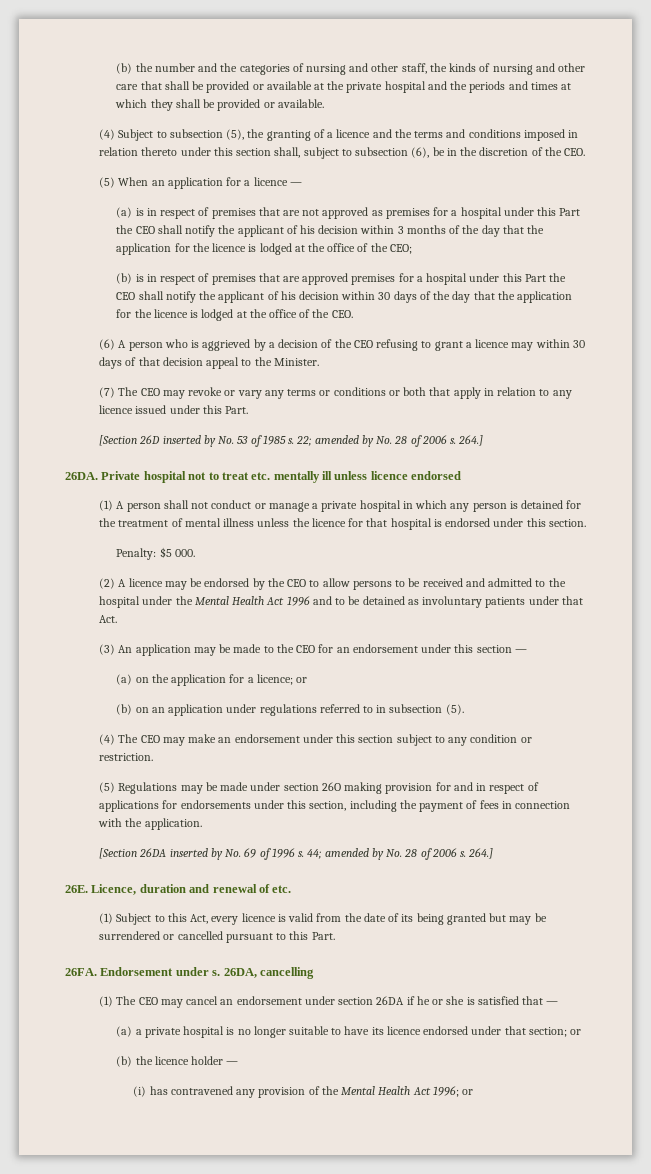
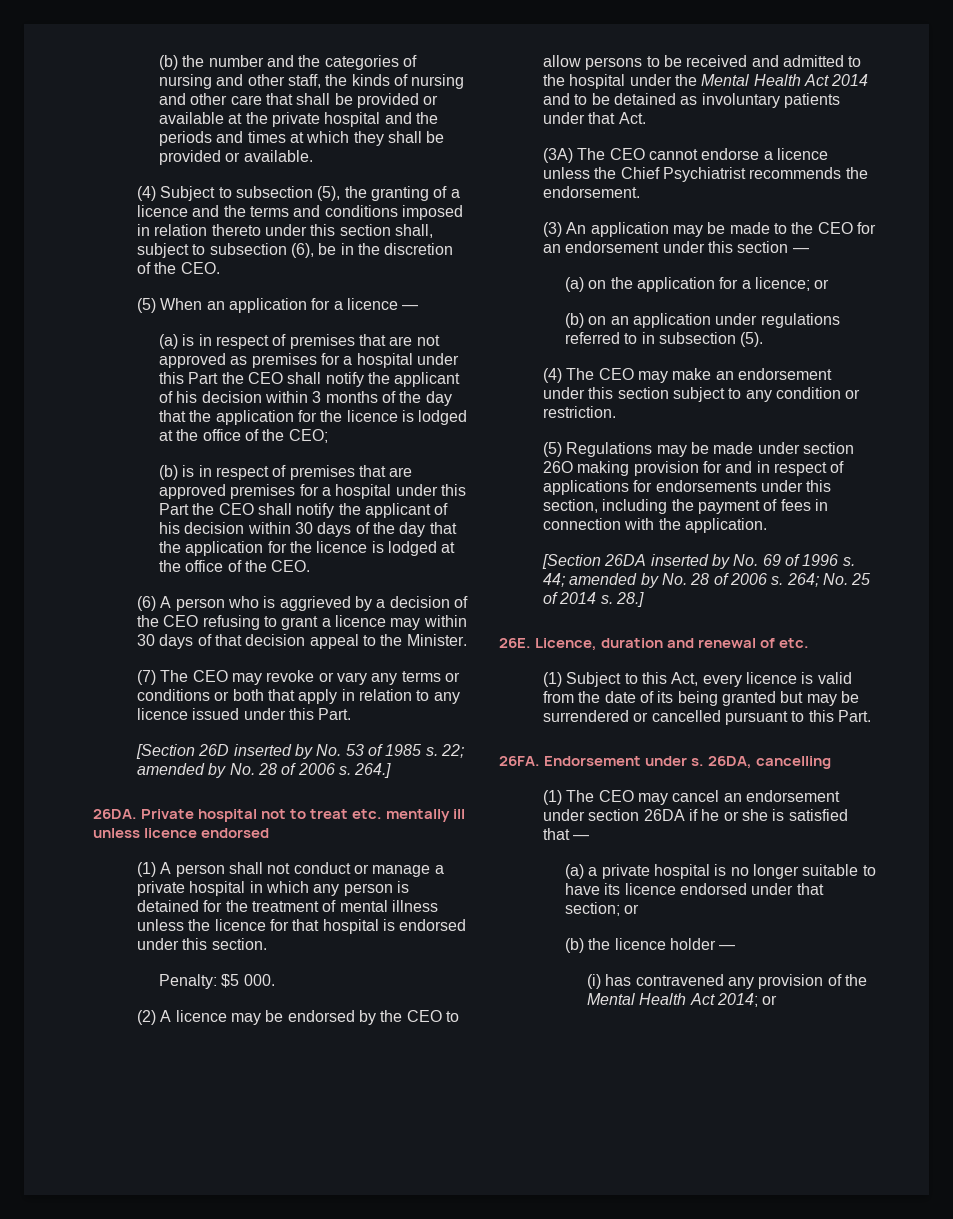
- (2) A licence may be endorsed by the CEO to allow persons to be received and admitted to the hospital under the Mental Health Act 1996 and to be detained as involuntary patients under that Act.
+ (2) A licence may be endorsed by the CEO to allow persons to be received and admitted to the hospital under the Mental Health Act 2014 and to be detained as involuntary patients under that Act.
+ (3A) The CEO cannot endorse a licence unless the Chief Psychiatrist recommends the endorsement.
- 44; amended by No. 28 of 2006 s. 264.]
+ 44; amended by No. 28 of 2006 s. 264; No. 25 of 2014 s. 28.]
- (i) has contravened any provision of the Mental Health Act 1996; or
+ (i) has contravened any provision of the Mental Health Act 2014; or

